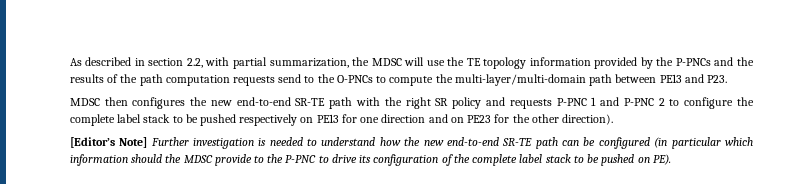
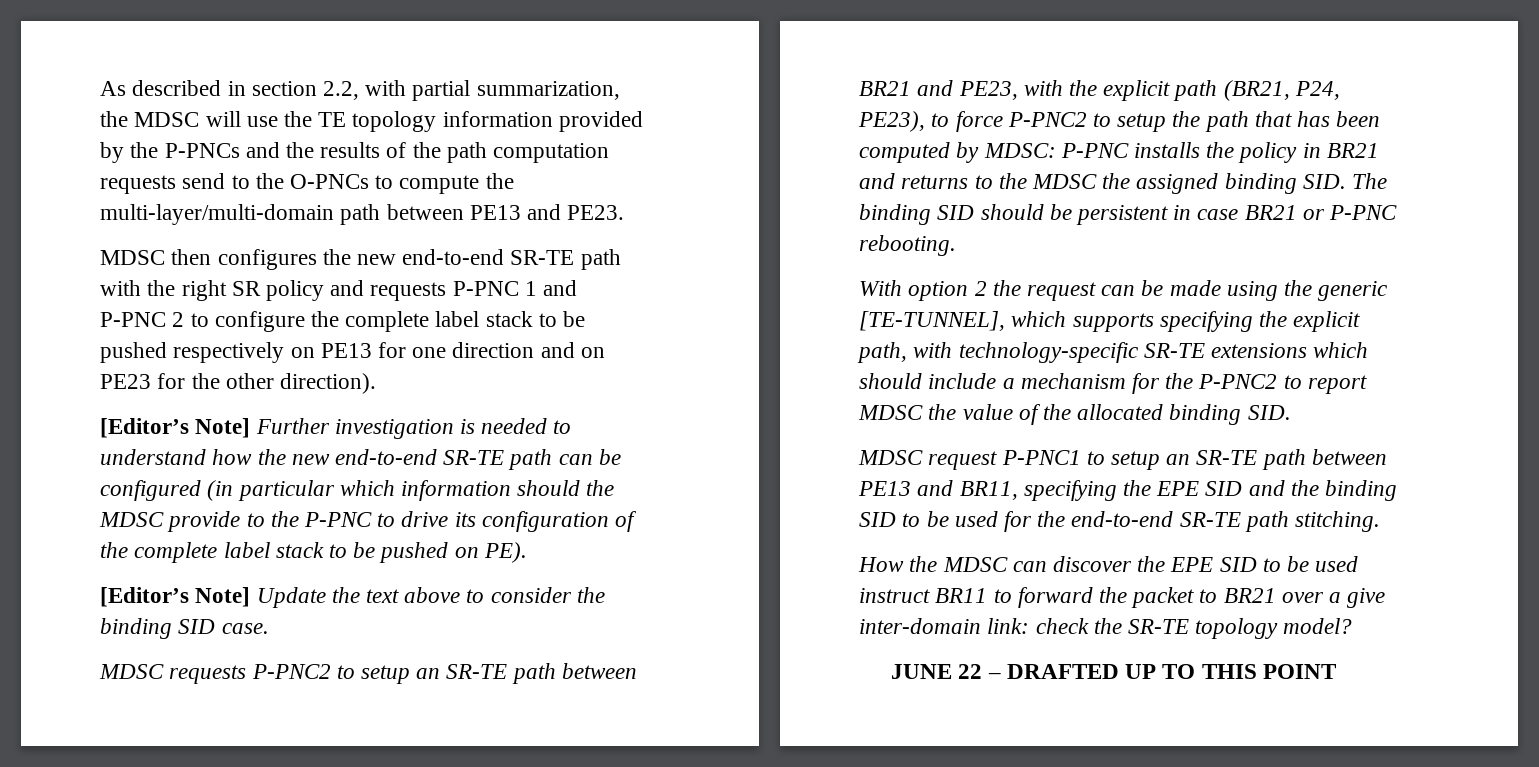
- As described in section 2.2, with partial summarization, the MDSC will use the TE topology information provided by the P-PNCs and the results of the path computation requests send to the O-PNCs to compute the multi-layer/multi-domain path between PE13 and P23.
+ As described in section 2.2, with partial summarization, the MDSC will use the TE topology information provided by the P-PNCs and the results of the path computation requests send to the O-PNCs to compute the multi-layer/multi-domain path between PE13 and PE23.
+ [Editor’s Note] Update the text above to consider the binding SID case.
+ MDSC requests P-PNC2 to setup an SR-TE path between BR21 and PE23, with the explicit path (BR21, P24, PE23), to force P-PNC2 to setup the path that has been computed by MDSC: P-PNC installs the policy in BR21 and returns to the MDSC the assigned binding SID. The binding SID should be persistent in case BR21 or P-PNC rebooting.
+ With option 2 the request can be made using the generic [TE-TUNNEL], which supports specifying the explicit path, with technology-specific SR-TE extensions which should include a mechanism for the P-PNC2 to report MDSC the value of the allocated binding SID.
+ MDSC request P-PNC1 to setup an SR-TE path between PE13 and BR11, specifying the EPE SID and the binding SID to be used for the end-to-end SR-TE path stitching.
+ How the MDSC can discover the EPE SID to be used instruct BR11 to forward the packet to BR21 over a give inter-domain link: check the SR-TE topology model?
+ JUNE 22 – DRAFTED UP TO THIS POINT

